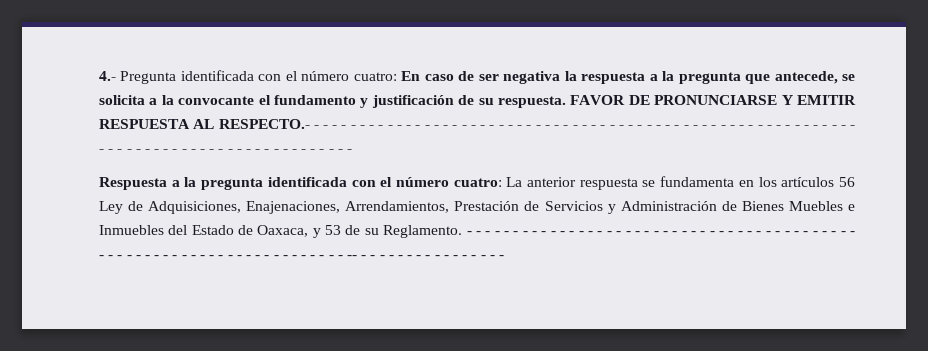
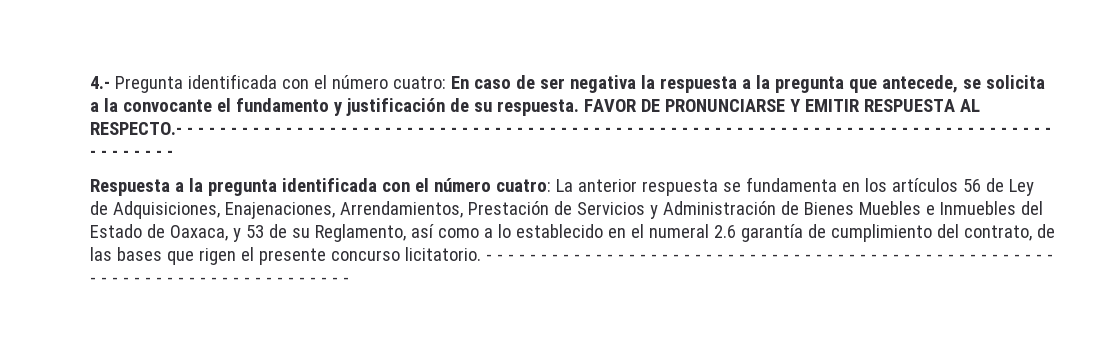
- Respuesta a la pregunta identificada con el número cuatro: La anterior respuesta se fundamenta en los artículos 56 Ley de Adquisiciones, Enajenaciones, Arrendamientos, Prestación de Servicios y Administración de Bienes Muebles e Inmuebles del Estado de Oaxaca, y 53 de su Reglamento. - - - - - - - - - - - - - - - - - - - - - - - - - - - - - - - - - - - - - - - - - - - - - - - - - - - - - - - - - - - - - - - - - - - - - -- - - - - - - - - - - - - - - - -
+ Respuesta a la pregunta identificada con el número cuatro: La anterior respuesta se fundamenta en los artículos 56 de Ley de Adquisiciones, Enajenaciones, Arrendamientos, Prestación de Servicios y Administración de Bienes Muebles e Inmuebles del Estado de Oaxaca, y 53 de su Reglamento, así como a lo establecido en el numeral 2.6 garantía de cumplimiento del contrato, de las bases que rigen el presente concurso licitatorio. - - - - - - - - - - - - - - - - - - - - - - - - - - - - - - - - - - - - - - - - - - - - - - - - - - - - - - - - - - - - - - - - - - - - - - - - - - - -

